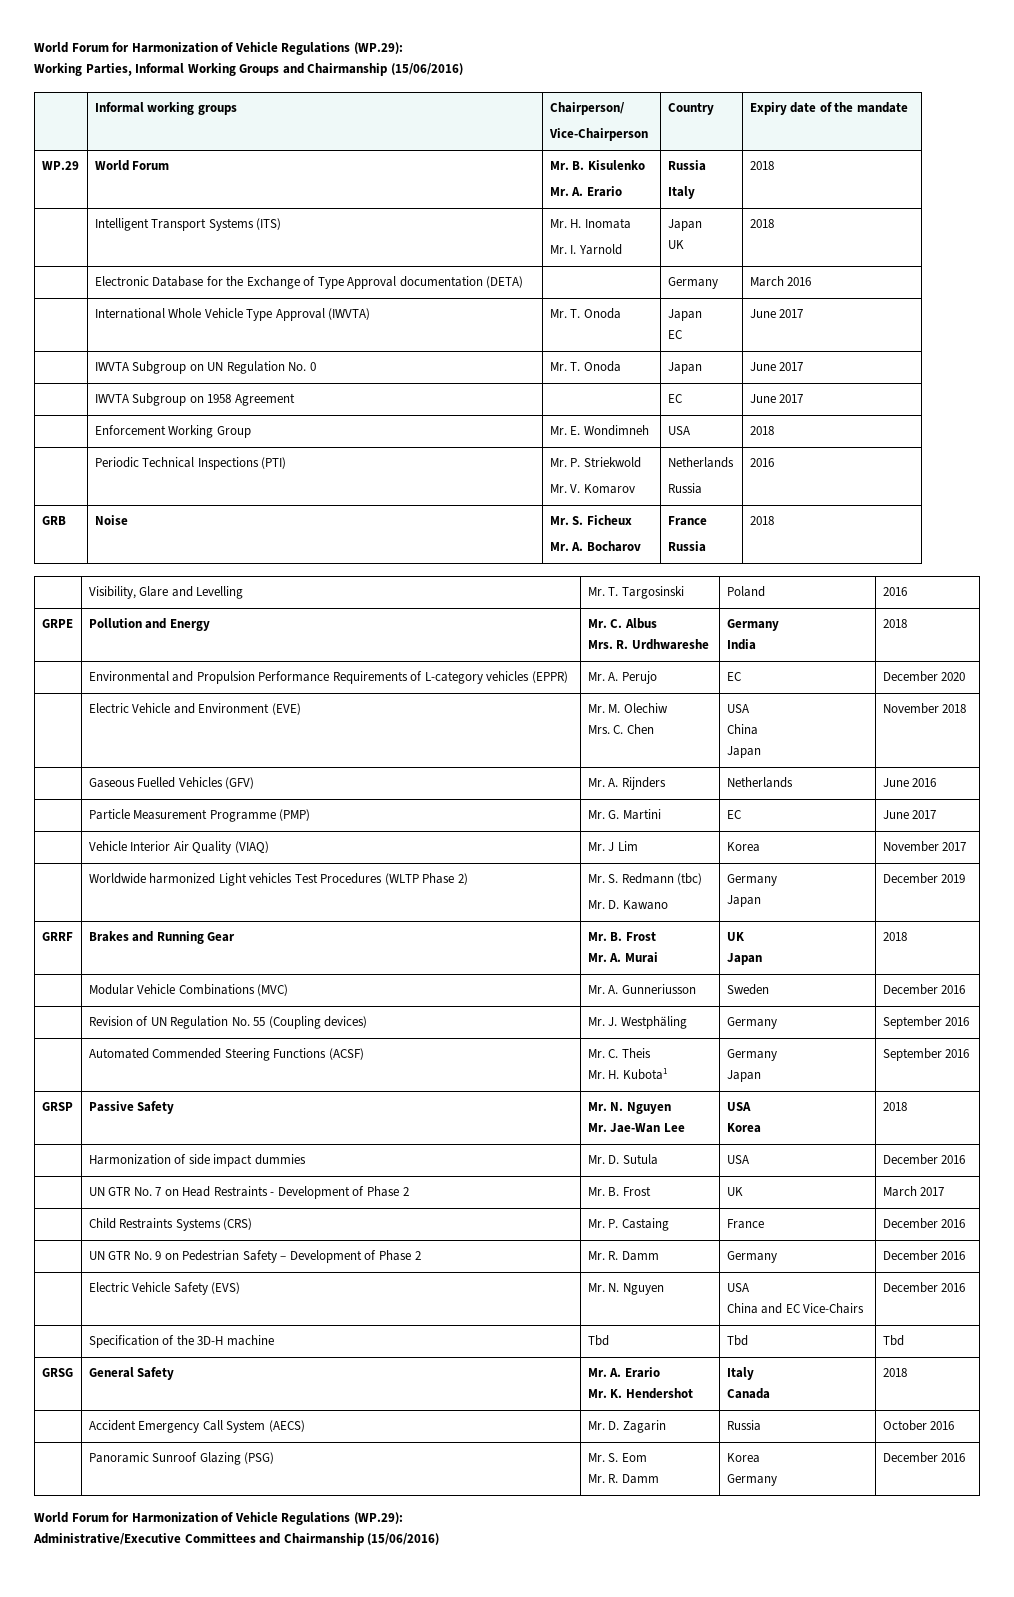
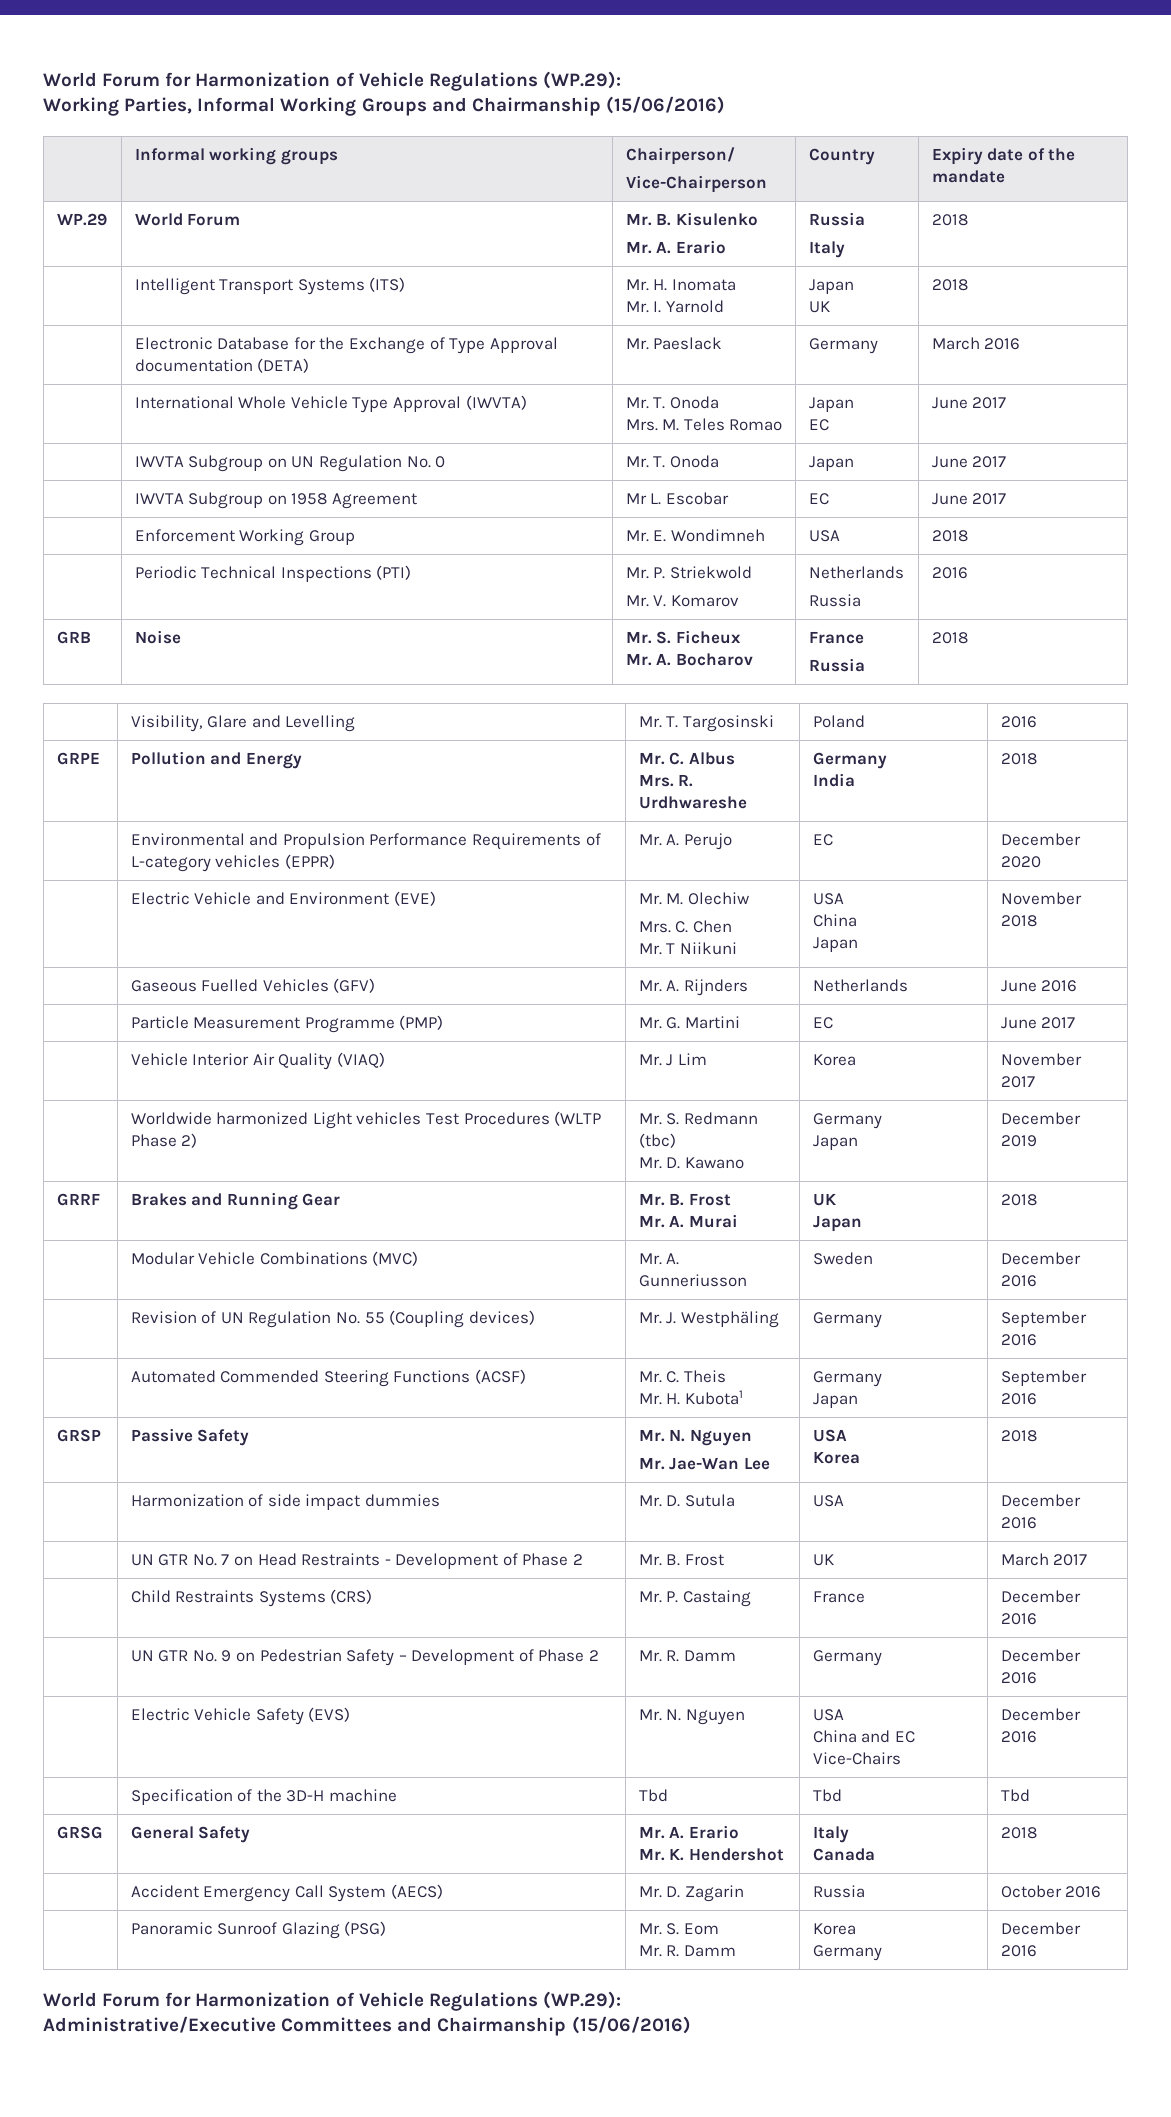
- | Electronic Database for the Exchange of Type Approval documentation (DETA) | | Germany | March 2016
+ | Electronic Database for the Exchange of Type Approval documentation (DETA) | Mr. Paeslack | Germany | March 2016
- | International Whole Vehicle Type Approval (IWVTA) | Mr. T. Onoda | Japan
+ | International Whole Vehicle Type Approval (IWVTA) | Mr. T. Onoda
+ Mrs. M. Teles Romao | Japan
- | IWVTA Subgroup on 1958 Agreement | | EC | June 2017
+ | IWVTA Subgroup on 1958 Agreement | Mr L. Escobar | EC | June 2017
  | Electric Vehicle and Environment (EVE) | Mr. M. Olechiw
- Mrs. C. Chen | USA
+ Mrs. C. Chen
+ Mr. T Niikuni | USA

